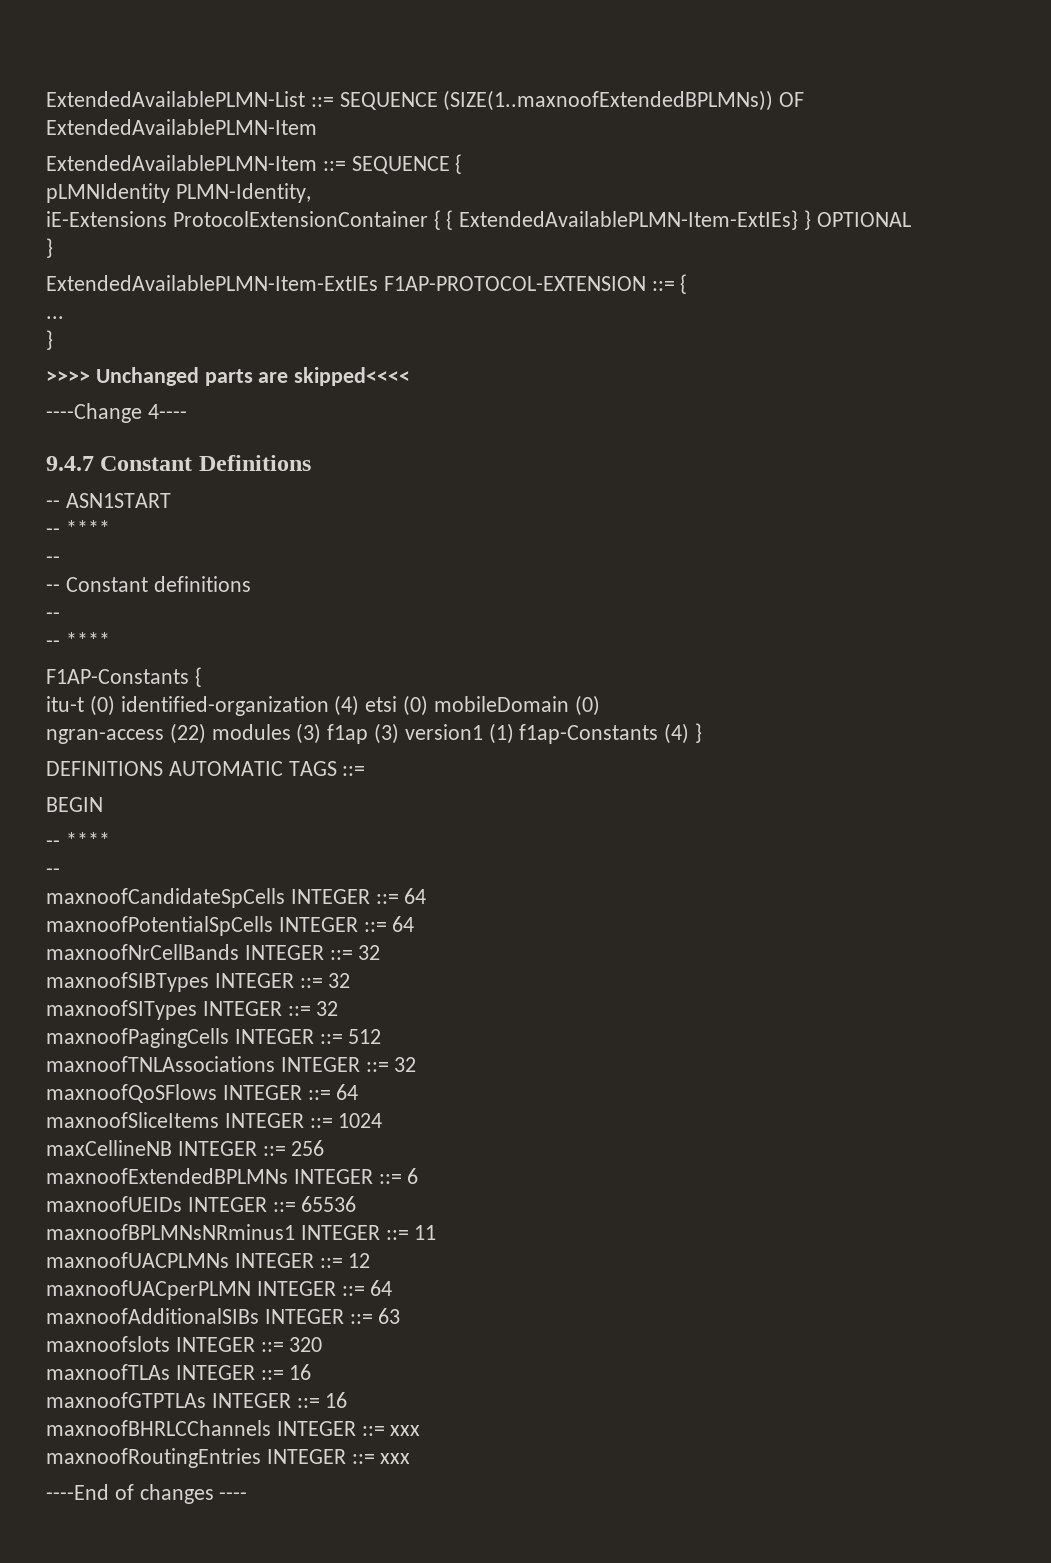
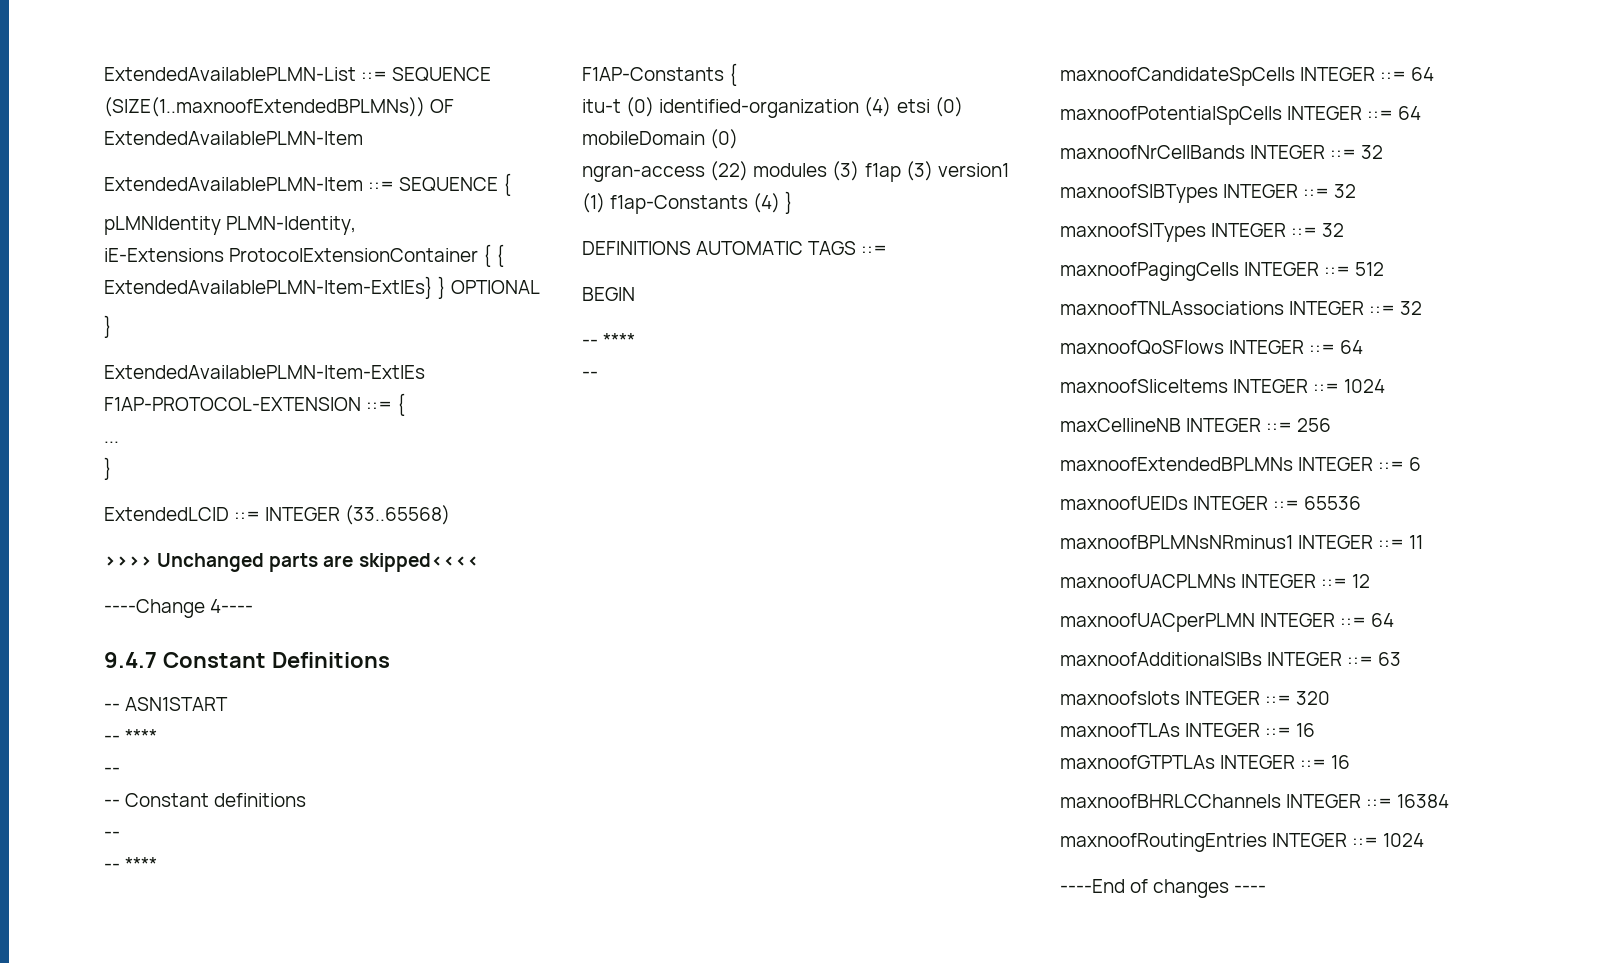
+ ExtendedLCID ::= INTEGER (33..65568)
- maxnoofBHRLCChannels INTEGER ::= xxx
+ maxnoofBHRLCChannels INTEGER ::= 16384
- maxnoofRoutingEntries INTEGER ::= xxx
+ maxnoofRoutingEntries INTEGER ::= 1024

